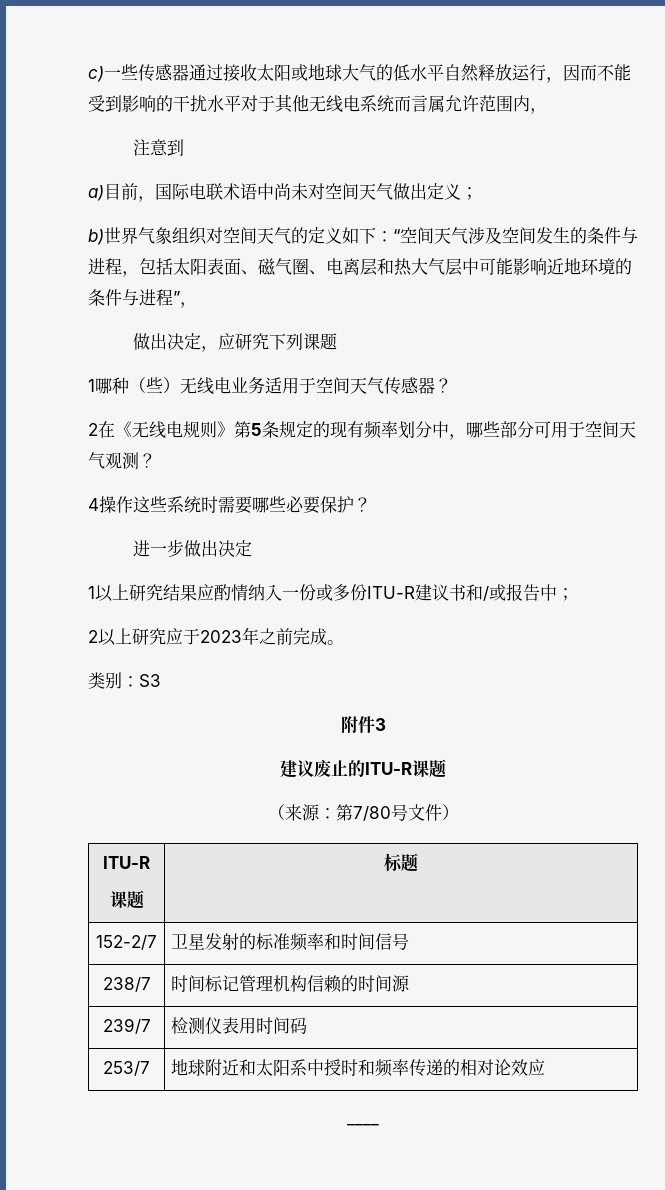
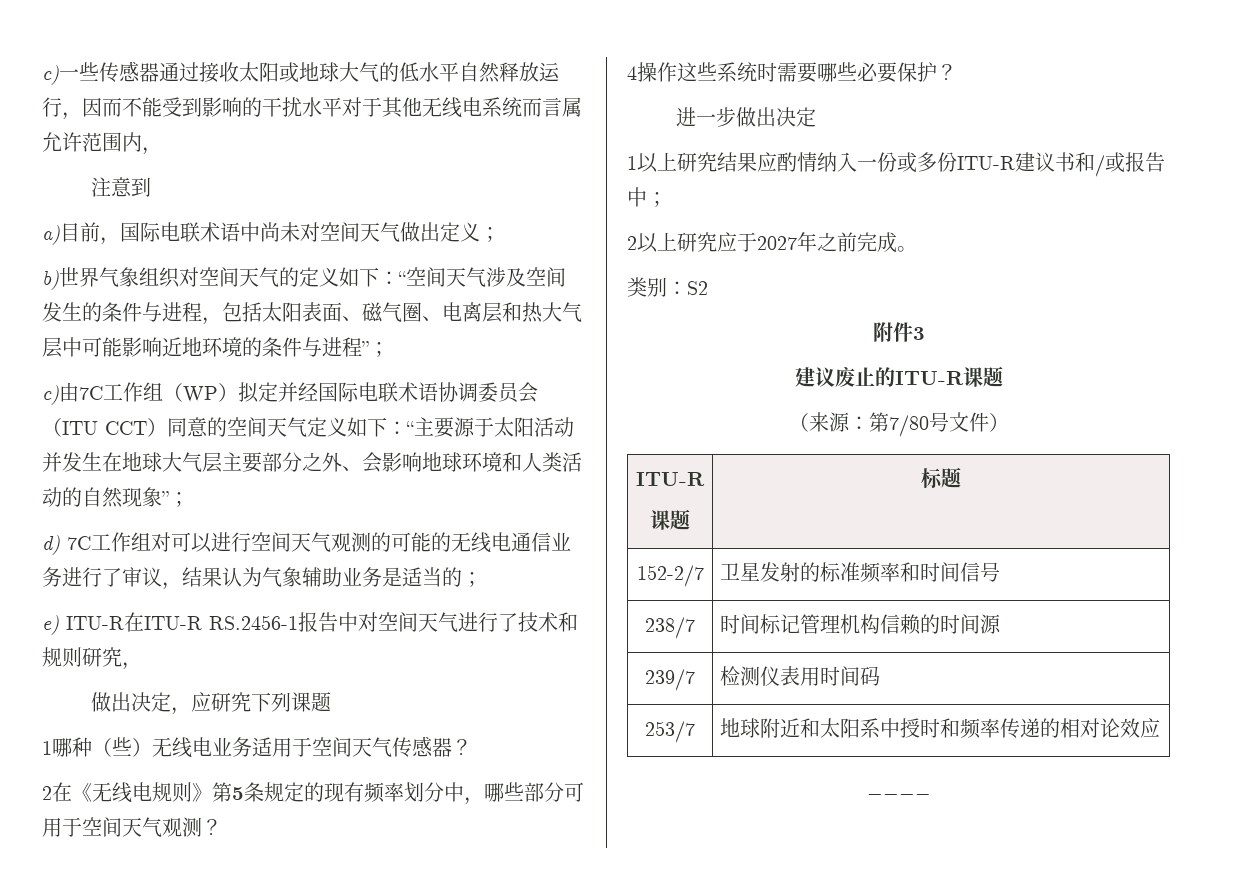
- b)世界气象组织对空间天气的定义如下：“空间天气涉及空间发生的条件与进程，包括太阳表面、磁气圈、电离层和热大气层中可能影响近地环境的条件与进程”，
+ b)世界气象组织对空间天气的定义如下：“空间天气涉及空间发生的条件与进程，包括太阳表面、磁气圈、电离层和热大气层中可能影响近地环境的条件与进程”；
+ c)由7C工作组（WP）拟定并经国际电联术语协调委员会（ITU CCT）同意的空间天气定义如下：“主要源于太阳活动并发生在地球大气层主要部分之外、会影响地球环境和人类活动的自然现象”；
+ d) 7C工作组对可以进行空间天气观测的可能的无线电通信业务进行了审议，结果认为气象辅助业务是适当的；
+ e) ITU-R在ITU-R RS.2456-1报告中对空间天气进行了技术和规则研究，
- 2以上研究应于2023年之前完成。
+ 2以上研究应于2027年之前完成。
- 类别：S3
+ 类别：S2

